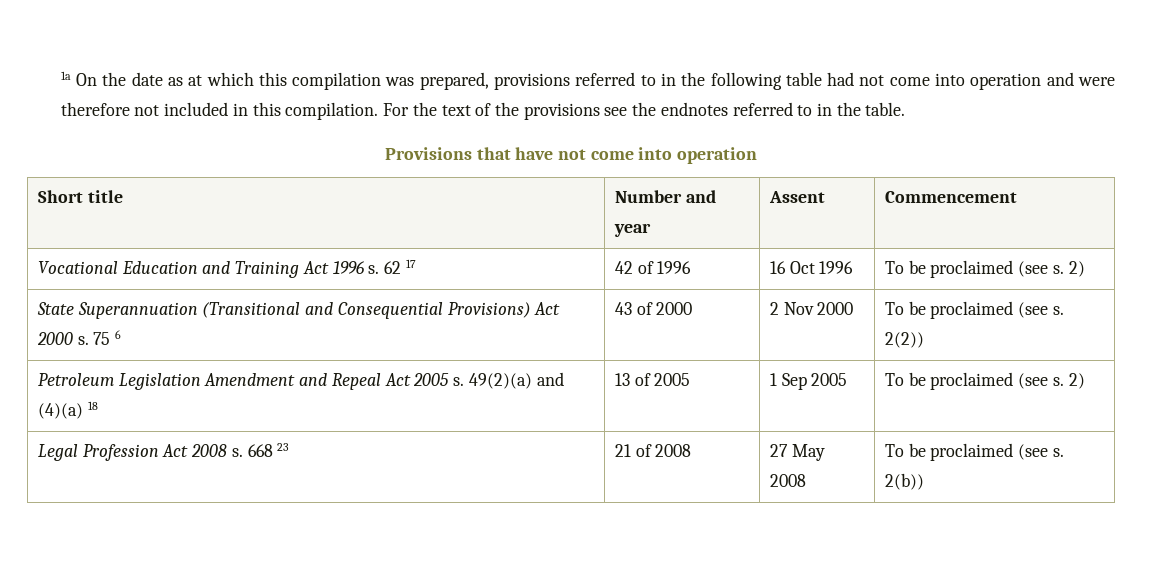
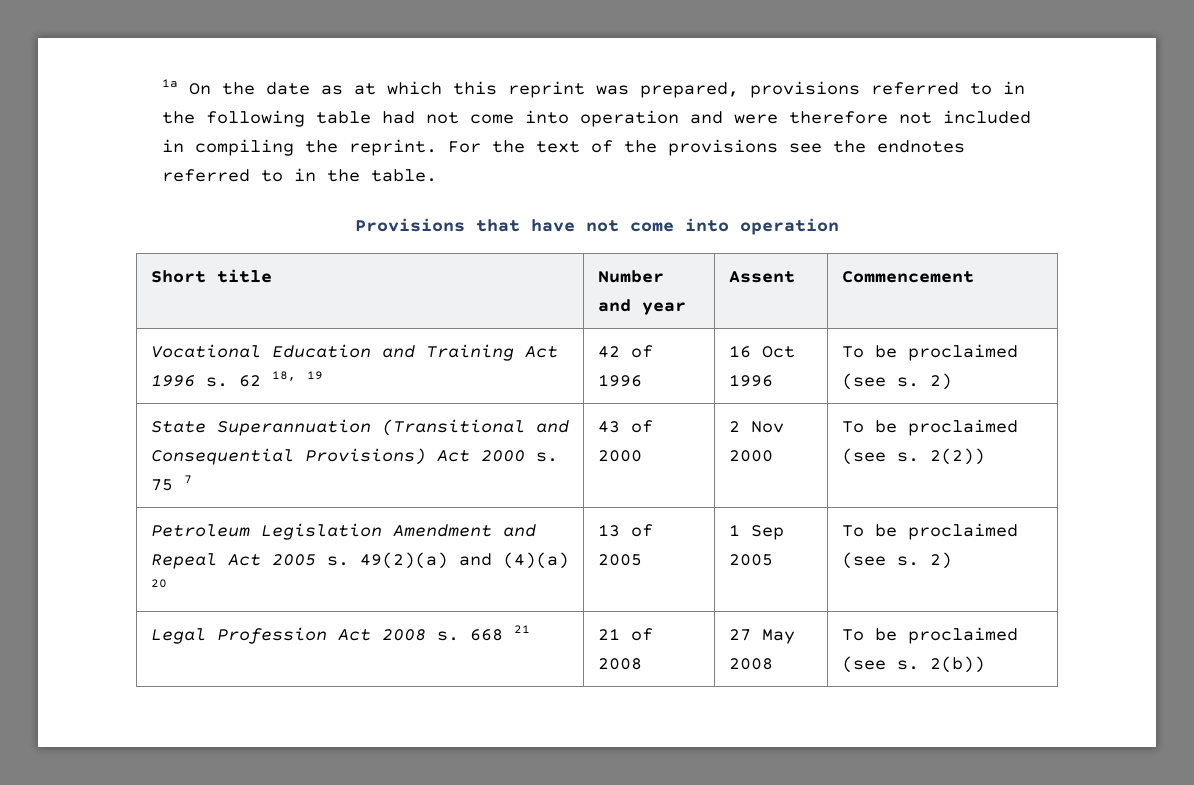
- 1a On the date as at which this compilation was prepared, provisions referred to in the following table had not come into operation and were therefore not included in this compilation.
+ 1a On the date as at which this reprint was prepared, provisions referred to in the following table had not come into operation and were therefore not included in compiling the reprint.
- Vocational Education and Training Act 1996 s. 62 17 | 42 of 1996 | 16 Oct 1996 | To be proclaimed (see s. 2)
+ Vocational Education and Training Act 1996 s. 62 18, 19 | 42 of 1996 | 16 Oct 1996 | To be proclaimed (see s. 2)
- State Superannuation (Transitional and Consequential Provisions) Act 2000 s. 75 6 | 43 of 2000 | 2 Nov 2000 | To be proclaimed (see s. 2(2))
+ State Superannuation (Transitional and Consequential Provisions) Act 2000 s. 75 7 | 43 of 2000 | 2 Nov 2000 | To be proclaimed (see s. 2(2))
- Petroleum Legislation Amendment and Repeal Act 2005 s. 49(2)(a) and (4)(a) 18 | 13 of 2005 | 1 Sep 2005 | To be proclaimed (see s. 2)
+ Petroleum Legislation Amendment and Repeal Act 2005 s. 49(2)(a) and (4)(a) 20 | 13 of 2005 | 1 Sep 2005 | To be proclaimed (see s. 2)
- Legal Profession Act 2008 s. 668 23 | 21 of 2008 | 27 May 2008 | To be proclaimed (see s. 2(b))
+ Legal Profession Act 2008 s. 668 21 | 21 of 2008 | 27 May 2008 | To be proclaimed (see s. 2(b))

